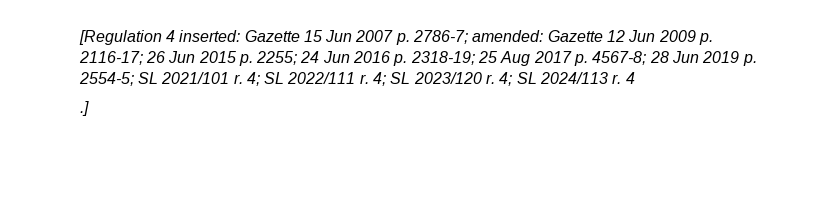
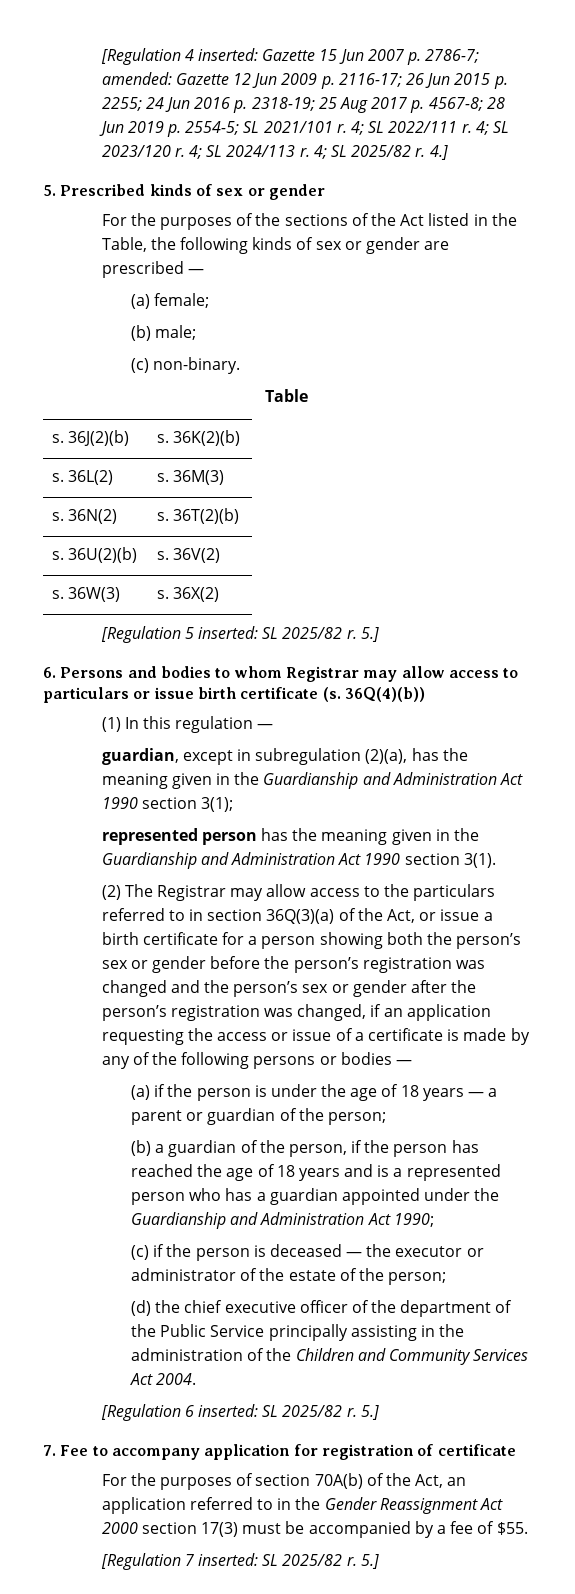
- 4; SL 2024/113 r. 4
- .]
+ 4; SL 2024/113 r. 4; SL 2025/82 r. 4.]
+ 5. Prescribed kinds of sex or gender
+ For the purposes of the sections of the Act listed in the Table, the following kinds of sex or gender are prescribed —
+ (a) female;
+ (b) male;
+ (c) non-binary.
+ Table
+ s. 36J(2)(b) | s. 36K(2)(b)
+ s. 36L(2) | s. 36M(3)
+ s. 36N(2) | s. 36T(2)(b)
+ s. 36U(2)(b) | s. 36V(2)
+ s. 36W(3) | s. 36X(2)
+ [Regulation 5 inserted: SL 2025/82 r. 5.]
+ 6. Persons and bodies to whom Registrar may allow access to particulars or issue birth certificate (s. 36Q(4)(b))
+ (1) In this regulation —
+ guardian, except in subregulation (2)(a), has the meaning given in the Guardianship and Administration Act 1990 section 3(1);
+ represented person has the meaning given in the Guardianship and Administration Act 1990 section 3(1).
+ (2) The Registrar may allow access to the particulars referred to in section 36Q(3)(a) of the Act, or issue a birth certificate for a person showing both the person’s sex or gender before the person’s registration was changed and the person’s sex or gender after the person’s registration was changed, if an application requesting the access or issue of a certificate is made by any of the following persons or bodies —
+ (a) if the person is under the age of 18 years — a parent or guardian of the person;
+ (b) a guardian of the person, if the person has reached the age of 18 years and is a represented person who has a guardian appointed under the Guardianship and Administration Act 1990;
+ (c) if the person is deceased — the executor or administrator of the estate of the person;
+ (d) the chief executive officer of the department of the Public Service principally assisting in the administration of the Children and Community Services Act 2004.
+ [Regulation 6 inserted: SL 2025/82 r. 5.]
+ 7. Fee to accompany application for registration of certificate
+ For the purposes of section 70A(b) of the Act, an application referred to in the Gender Reassignment Act 2000 section 17(3) must be accompanied by a fee of $55.
+ [Regulation 7 inserted: SL 2025/82 r. 5.]

